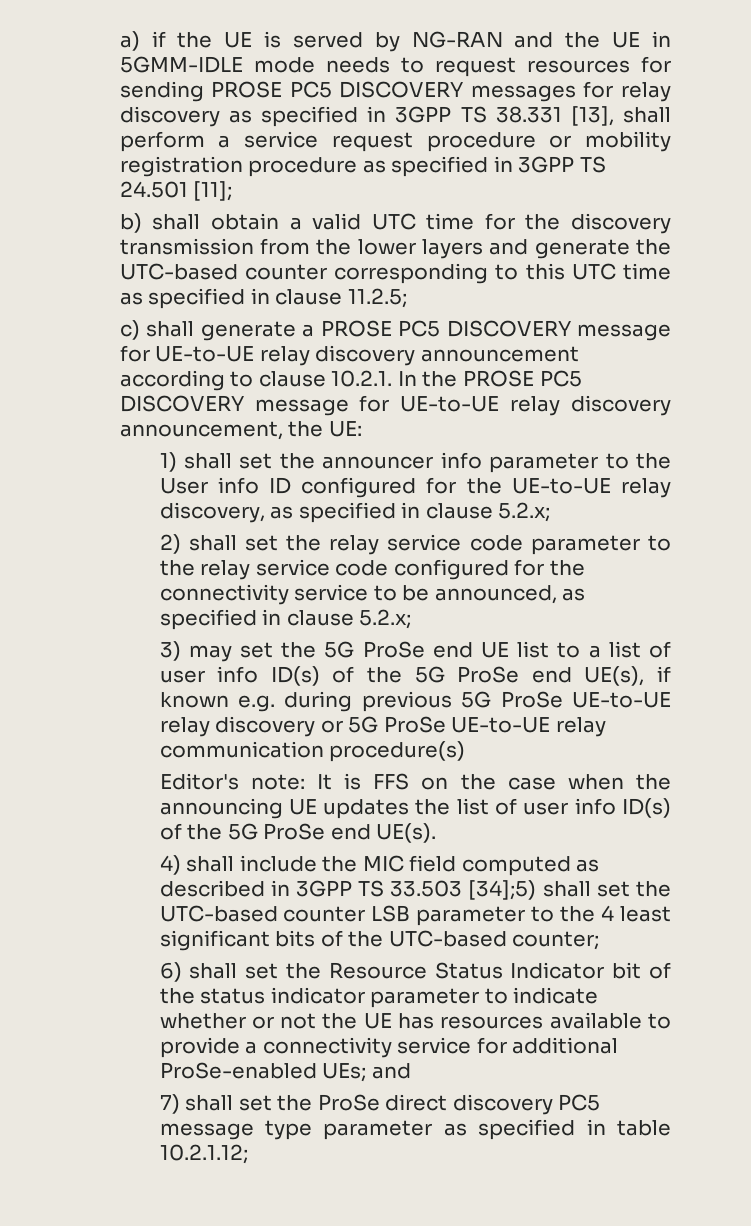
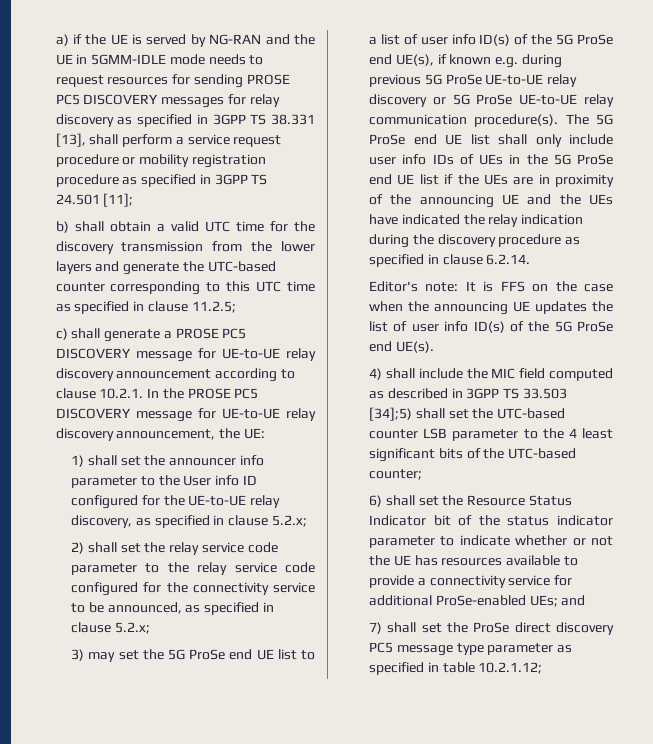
- 3) may set the 5G ProSe end UE list to a list of user info ID(s) of the 5G ProSe end UE(s), if known e.g. during previous 5G ProSe UE-to-UE relay discovery or 5G ProSe UE-to-UE relay communication procedure(s)
+ 3) may set the 5G ProSe end UE list to a list of user info ID(s) of the 5G ProSe end UE(s), if known e.g. during previous 5G ProSe UE-to-UE relay discovery or 5G ProSe UE-to-UE relay communication procedure(s). The 5G ProSe end UE list shall only include user info IDs of UEs in the 5G ProSe end UE list if the UEs are in proximity of the announcing UE and the UEs have indicated the relay indication during the discovery procedure as specified in clause 6.2.14.

